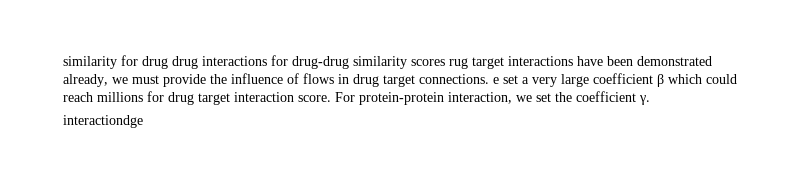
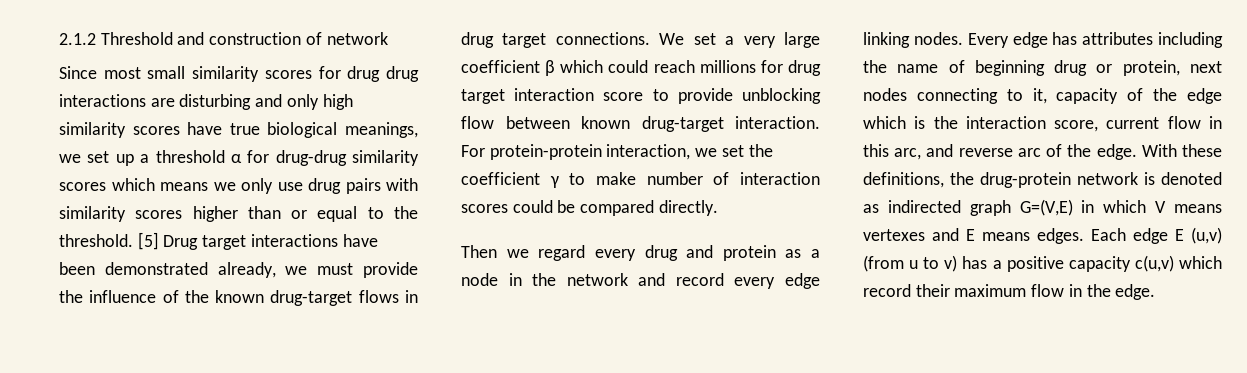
- similarity for drug drug interactions for drug-drug similarity scores rug target interactions have been demonstrated already, we must provide the influence of flows in drug target connections. e set a very large coefficient β which could reach millions for drug target interaction score.
+ 2.1.2 Threshold and construction of network
+ Since most small similarity scores for drug drug interactions are disturbing and only high similarity scores have true biological meanings, we set up a threshold α for drug-drug similarity scores which means we only use drug pairs with similarity scores higher than or equal to the threshold. [5] Drug target interactions have been demonstrated already, we must provide the influence of the known drug-target flows in drug target connections. We set a very large coefficient β which could reach millions for drug target interaction score to provide unblocking flow between known drug-target interaction.
- For protein-protein interaction, we set the coefficient γ.
- interactiondge
+ For protein-protein interaction, we set the coefficient γ to make number of interaction scores could be compared directly.
+ Then we regard every drug and protein as a node in the network and record every edge linking nodes. Every edge has attributes including the name of beginning drug or protein, next nodes connecting to it, capacity of the edge which is the interaction score, current flow in this arc, and reverse arc of the edge. With these definitions, the drug-protein network is denoted as indirected graph G=(V,E) in which V means vertexes and E means edges. Each edge E (u,v) (from u to v) has a positive capacity c(u,v) which record their maximum flow in the edge.

